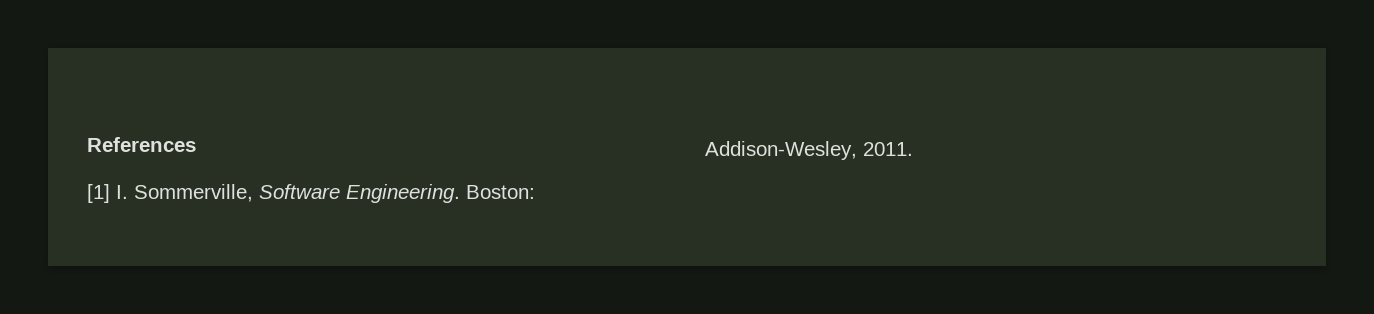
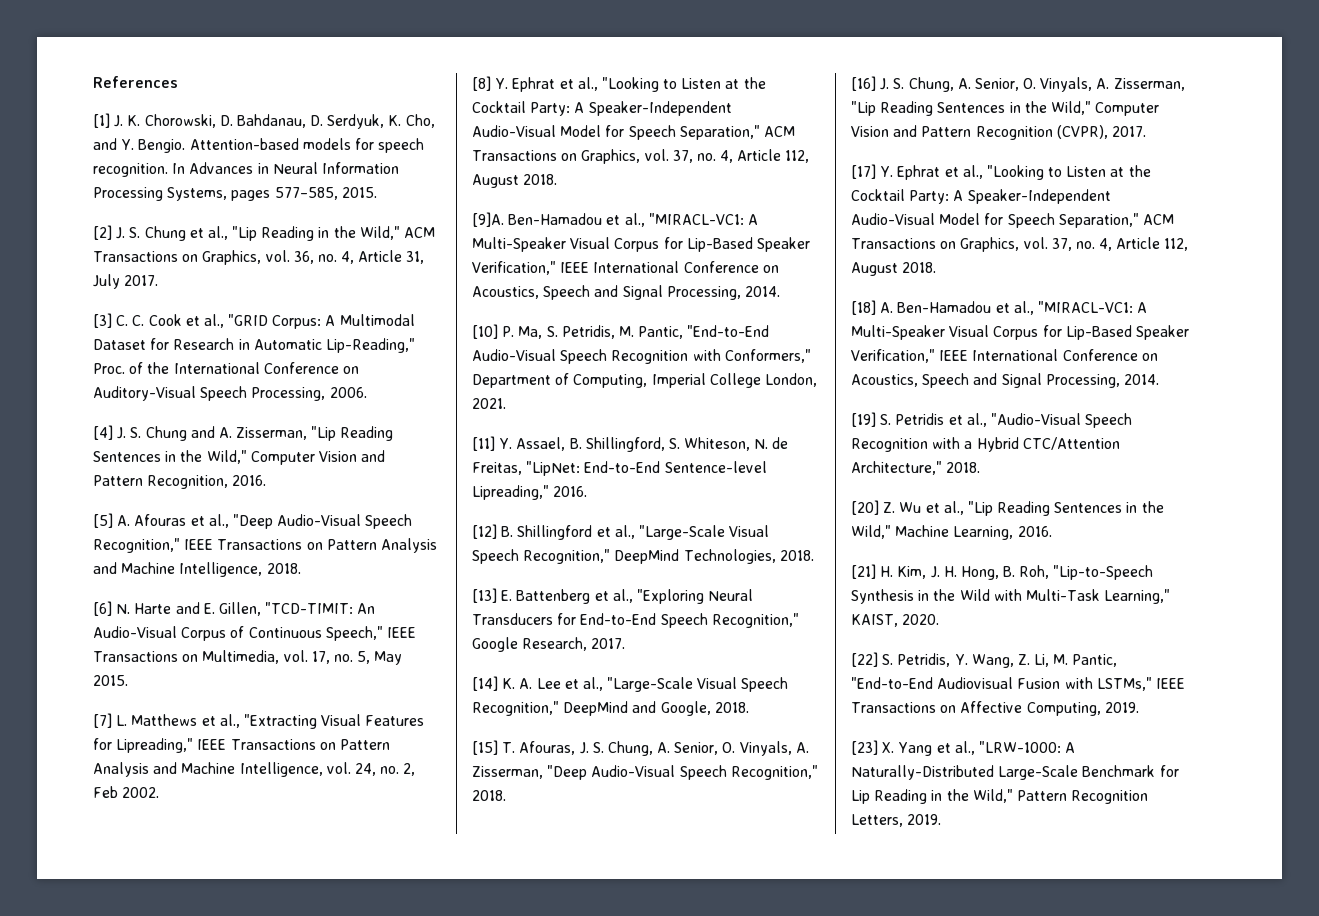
- [1] I. Sommerville, Software Engineering. Boston: Addison-Wesley, 2011.
+ [1] J. K. Chorowski, D. Bahdanau, D. Serdyuk, K. Cho, and Y. Bengio. Attention-based models for speech recognition. In Advances in Neural Information Processing Systems, pages 577–585, 2015.
+ [2] J. S. Chung et al., "Lip Reading in the Wild," ACM Transactions on Graphics, vol. 36, no. 4, Article 31, July 2017.
+ [3] C. C. Cook et al., "GRID Corpus: A Multimodal Dataset for Research in Automatic Lip-Reading," Proc. of the International Conference on Auditory-Visual Speech Processing, 2006.
+ [4] J. S. Chung and A. Zisserman, "Lip Reading Sentences in the Wild," Computer Vision and Pattern Recognition, 2016.
+ [5] A. Afouras et al., "Deep Audio-Visual Speech Recognition," IEEE Transactions on Pattern Analysis and Machine Intelligence, 2018.
+ [6] N. Harte and E. Gillen, "TCD-TIMIT: An Audio-Visual Corpus of Continuous Speech," IEEE Transactions on Multimedia, vol. 17, no. 5, May 2015.
+ [7] L. Matthews et al., "Extracting Visual Features for Lipreading," IEEE Transactions on Pattern Analysis and Machine Intelligence, vol. 24, no. 2, Feb 2002.
+ [8] Y. Ephrat et al., "Looking to Listen at the Cocktail Party: A Speaker-Independent Audio-Visual Model for Speech Separation," ACM Transactions on Graphics, vol. 37, no. 4, Article 112, August 2018.
+ [9]A. Ben-Hamadou et al., "MIRACL-VC1: A Multi-Speaker Visual Corpus for Lip-Based Speaker Verification," IEEE International Conference on Acoustics, Speech and Signal Processing, 2014.
+ [10] P. Ma, S. Petridis, M. Pantic, "End-to-End Audio-Visual Speech Recognition with Conformers," Department of Computing, Imperial College London, 2021.
+ [11] Y. Assael, B. Shillingford, S. Whiteson, N. de Freitas, "LipNet: End-to-End Sentence-level Lipreading," 2016.
+ [12] B. Shillingford et al., "Large-Scale Visual Speech Recognition," DeepMind Technologies, 2018.
+ [13] E. Battenberg et al., "Exploring Neural Transducers for End-to-End Speech Recognition," Google Research, 2017.
+ [14] K. A. Lee et al., "Large-Scale Visual Speech Recognition," DeepMind and Google, 2018.
+ [15] T. Afouras, J. S. Chung, A. Senior, O. Vinyals, A. Zisserman, "Deep Audio-Visual Speech Recognition," 2018.
+ [16] J. S. Chung, A. Senior, O. Vinyals, A. Zisserman, "Lip Reading Sentences in the Wild," Computer Vision and Pattern Recognition (CVPR), 2017.
+ [17] Y. Ephrat et al., "Looking to Listen at the Cocktail Party: A Speaker-Independent Audio-Visual Model for Speech Separation," ACM Transactions on Graphics, vol. 37, no. 4, Article 112, August 2018.
+ [18] A. Ben-Hamadou et al., "MIRACL-VC1: A Multi-Speaker Visual Corpus for Lip-Based Speaker Verification," IEEE International Conference on Acoustics, Speech and Signal Processing, 2014.
+ [19] S. Petridis et al., "Audio-Visual Speech Recognition with a Hybrid CTC/Attention Architecture," 2018.
+ [20] Z. Wu et al., "Lip Reading Sentences in the Wild," Machine Learning, 2016.
+ [21] H. Kim, J. H. Hong, B. Roh, "Lip-to-Speech Synthesis in the Wild with Multi-Task Learning," KAIST, 2020.
+ [22] S. Petridis, Y. Wang, Z. Li, M. Pantic, "End-to-End Audiovisual Fusion with LSTMs," IEEE Transactions on Affective Computing, 2019.
+ [23] X. Yang et al., "LRW-1000: A Naturally-Distributed Large-Scale Benchmark for Lip Reading in the Wild," Pattern Recognition Letters, 2019.

